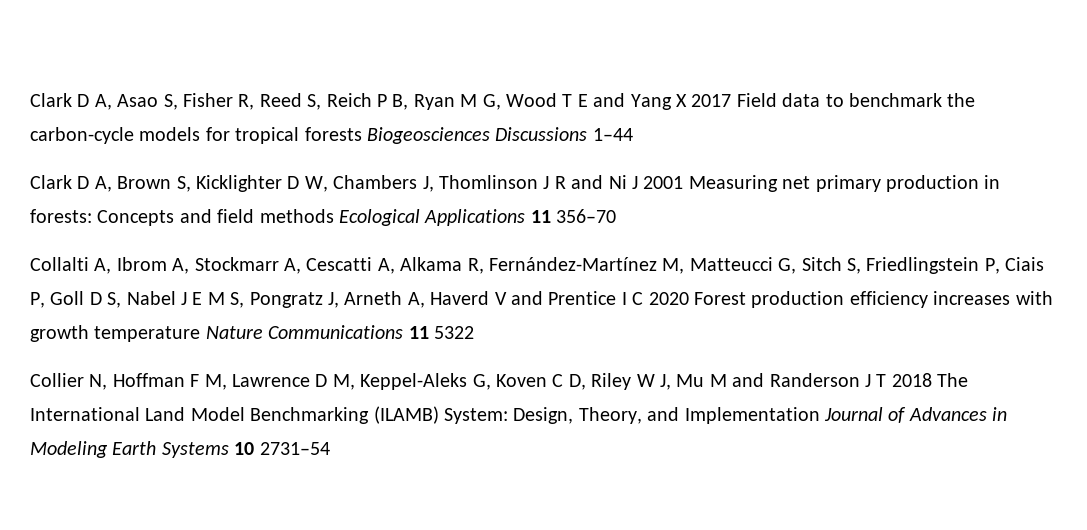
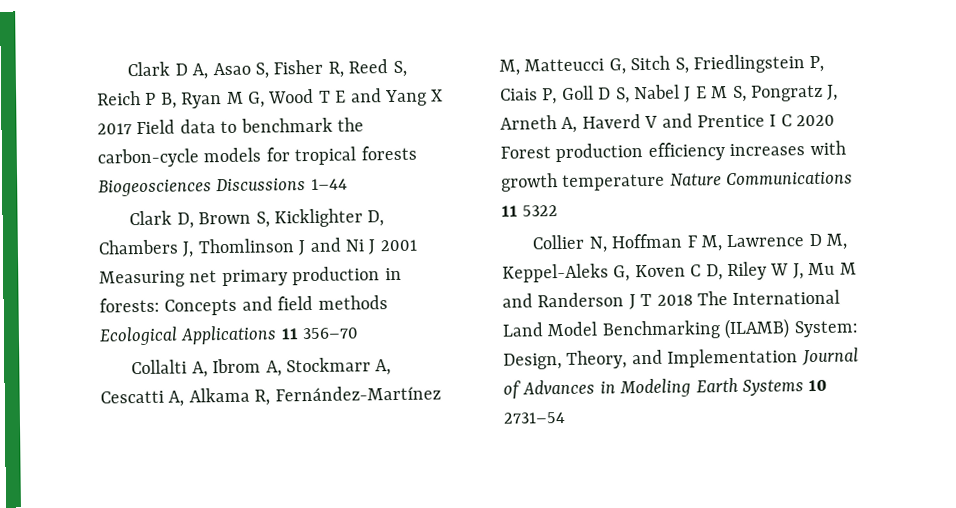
- Clark D A, Brown S, Kicklighter D W, Chambers J, Thomlinson J R and Ni J 2001 Measuring net primary production in forests: Concepts and field methods Ecological Applications 11 356–70
+ Clark D, Brown S, Kicklighter D, Chambers J, Thomlinson J and Ni J 2001 Measuring net primary production in forests: Concepts and field methods Ecological Applications 11 356–70

